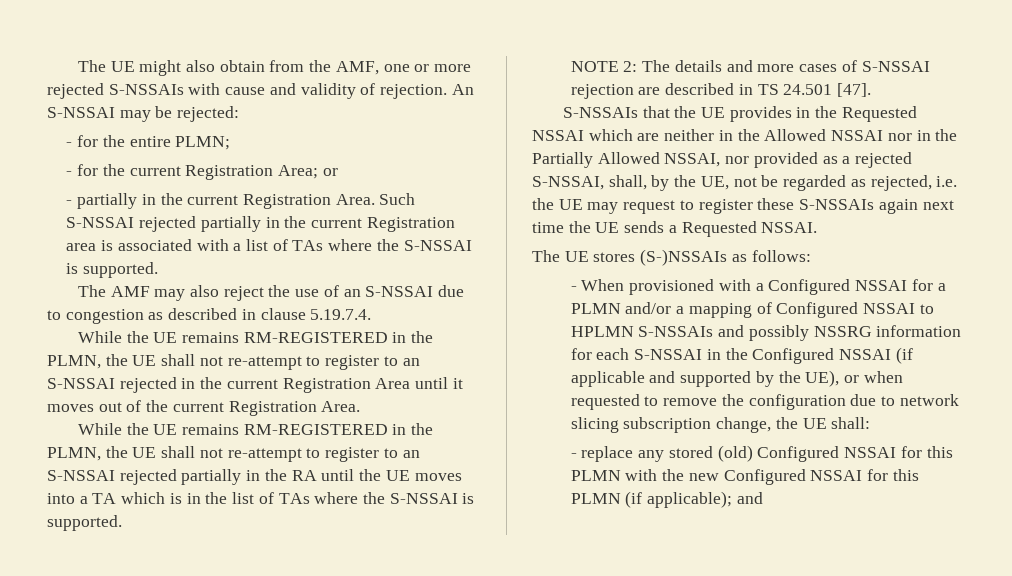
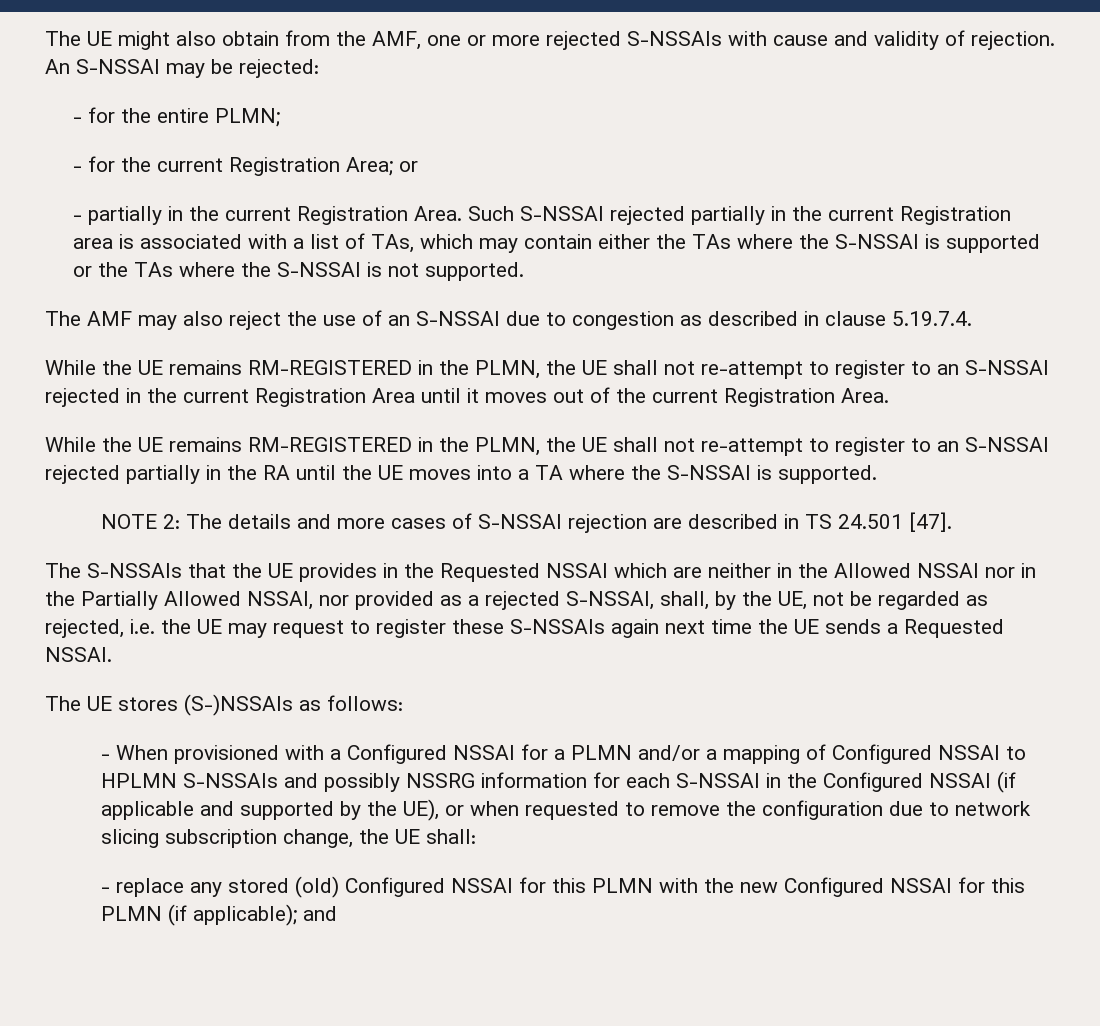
- Such S-NSSAI rejected partially in the current Registration area is associated with a list of TAs where the S-NSSAI is supported.
+ Such S-NSSAI rejected partially in the current Registration area is associated with a list of TAs, which may contain either the TAs where the S-NSSAI is supported or the TAs where the S-NSSAI is not supported.
- While the UE remains RM-REGISTERED in the PLMN, the UE shall not re-attempt to register to an S-NSSAI rejected partially in the RA until the UE moves into a TA which is in the list of TAs where the S-NSSAI is supported.
+ While the UE remains RM-REGISTERED in the PLMN, the UE shall not re-attempt to register to an S-NSSAI rejected partially in the RA until the UE moves into a TA where the S-NSSAI is supported.
- S-NSSAIs that the UE provides in the Requested NSSAI which are neither in the Allowed NSSAI nor in the Partially Allowed NSSAI, nor provided as a rejected S-NSSAI, shall, by the UE, not be regarded as rejected, i.e. the UE may request to register these S-NSSAIs again next time the UE sends a Requested NSSAI.
+ The S-NSSAIs that the UE provides in the Requested NSSAI which are neither in the Allowed NSSAI nor in the Partially Allowed NSSAI, nor provided as a rejected S-NSSAI, shall, by the UE, not be regarded as rejected, i.e. the UE may request to register these S-NSSAIs again next time the UE sends a Requested NSSAI.

